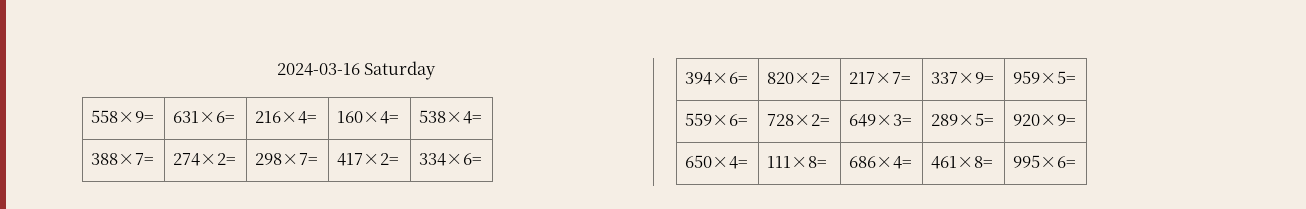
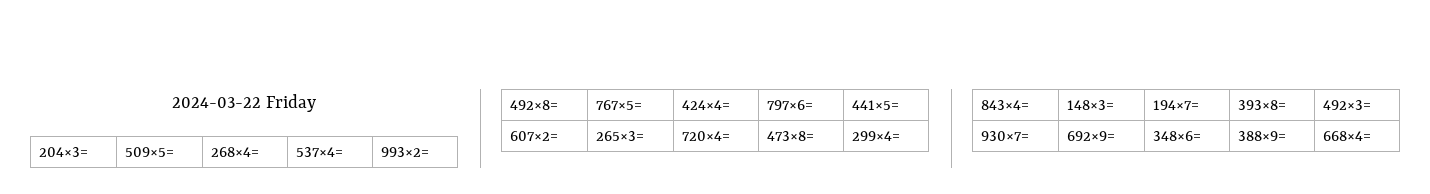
- 2024-03-16 Saturday
- 558×9= | 631×6= | 216×4= | 160×4= | 538×4=
- 388×7= | 274×2= | 298×7= | 417×2= | 334×6=
- 394×6= | 820×2= | 217×7= | 337×9= | 959×5=
- 559×6= | 728×2= | 649×3= | 289×5= | 920×9=
- 650×4= | 111×8= | 686×4= | 461×8= | 995×6=
+ 2024-03-22 Friday
+ 204×3= | 509×5= | 268×4= | 537×4= | 993×2=
+ 492×8= | 767×5= | 424×4= | 797×6= | 441×5=
+ 607×2= | 265×3= | 720×4= | 473×8= | 299×4=
+ 843×4= | 148×3= | 194×7= | 393×8= | 492×3=
+ 930×7= | 692×9= | 348×6= | 388×9= | 668×4=

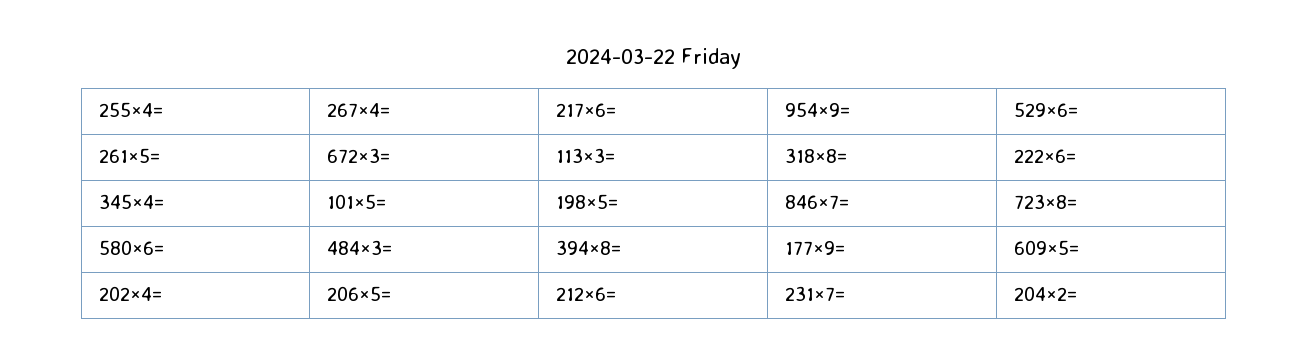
- 204×3= | 509×5= | 268×4= | 537×4= | 993×2=
- 492×8= | 767×5= | 424×4= | 797×6= | 441×5=
- 607×2= | 265×3= | 720×4= | 473×8= | 299×4=
- 843×4= | 148×3= | 194×7= | 393×8= | 492×3=
- 930×7= | 692×9= | 348×6= | 388×9= | 668×4=
+ 255×4= | 267×4= | 217×6= | 954×9= | 529×6=
+ 261×5= | 672×3= | 113×3= | 318×8= | 222×6=
+ 345×4= | 101×5= | 198×5= | 846×7= | 723×8=
+ 580×6= | 484×3= | 394×8= | 177×9= | 609×5=
+ 202×4= | 206×5= | 212×6= | 231×7= | 204×2=

